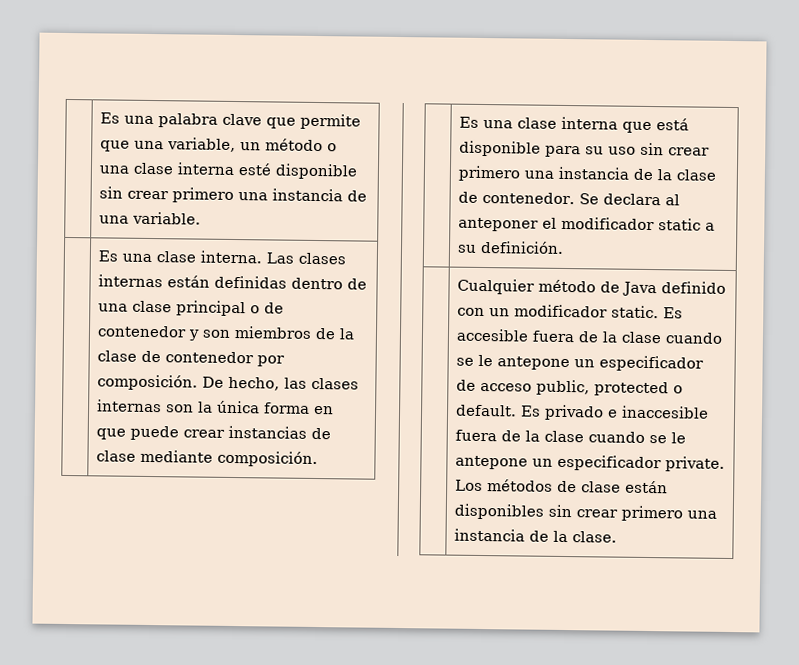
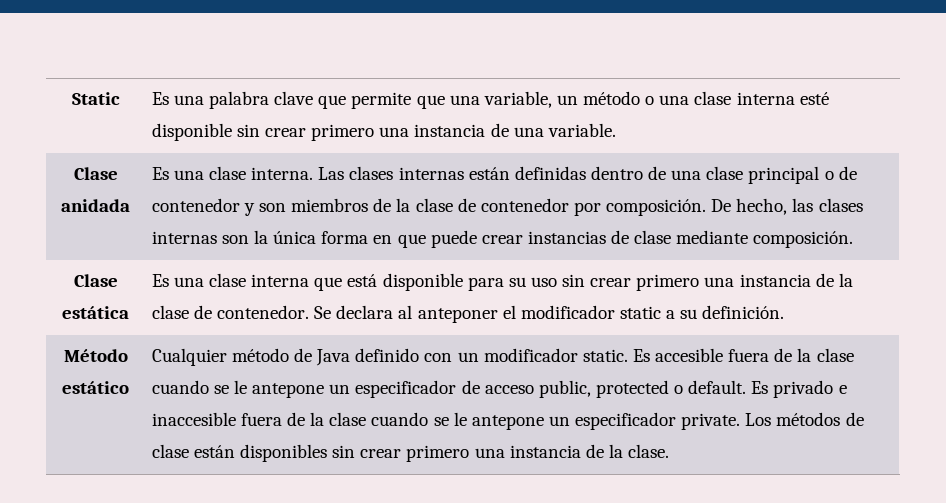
- | Es una palabra clave que permite que una variable, un método o una clase interna esté disponible sin crear primero una instancia de una variable.
+ Static | Es una palabra clave que permite que una variable, un método o una clase interna esté disponible sin crear primero una instancia de una variable.
+ Clase anidada
- | Es una clase interna que está disponible para su uso sin crear primero una instancia de la clase de contenedor. Se declara al anteponer el modificador static a su definición.
+ Clase estática | Es una clase interna que está disponible para su uso sin crear primero una instancia de la clase de contenedor. Se declara al anteponer el modificador static a su definición.
+ Método estático

